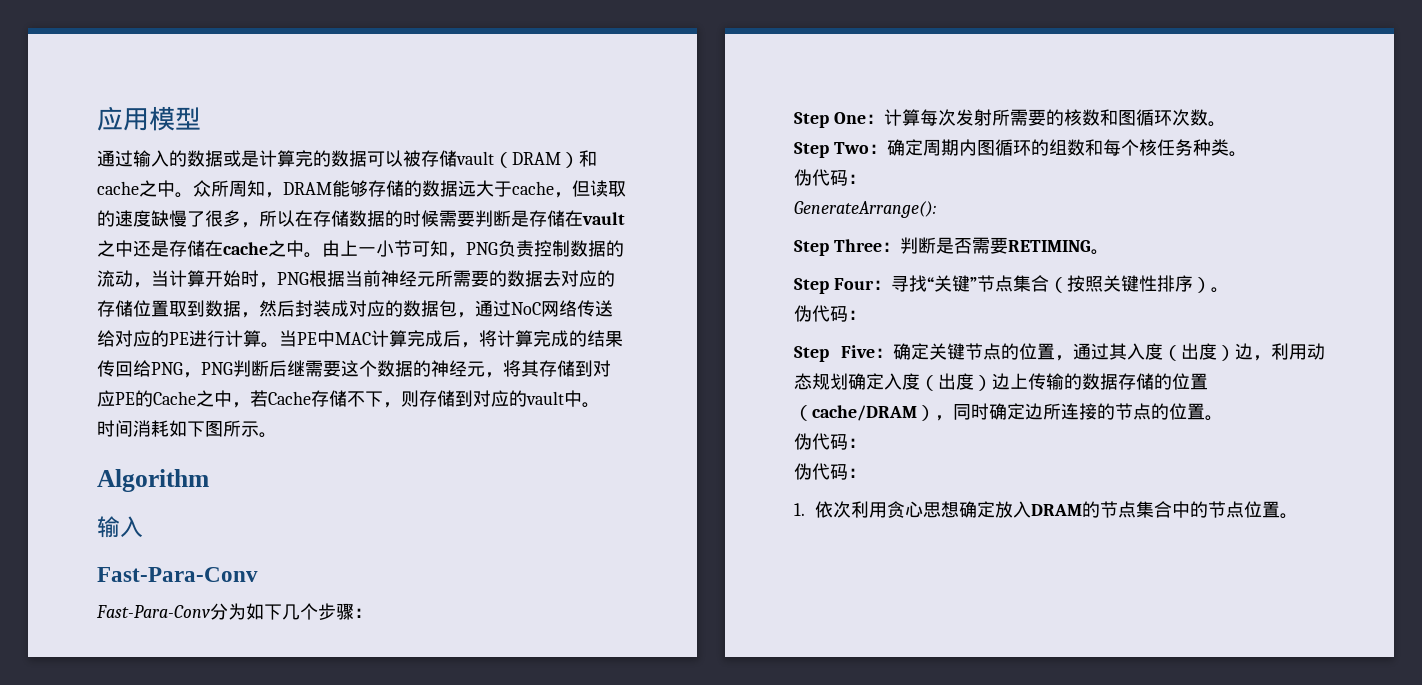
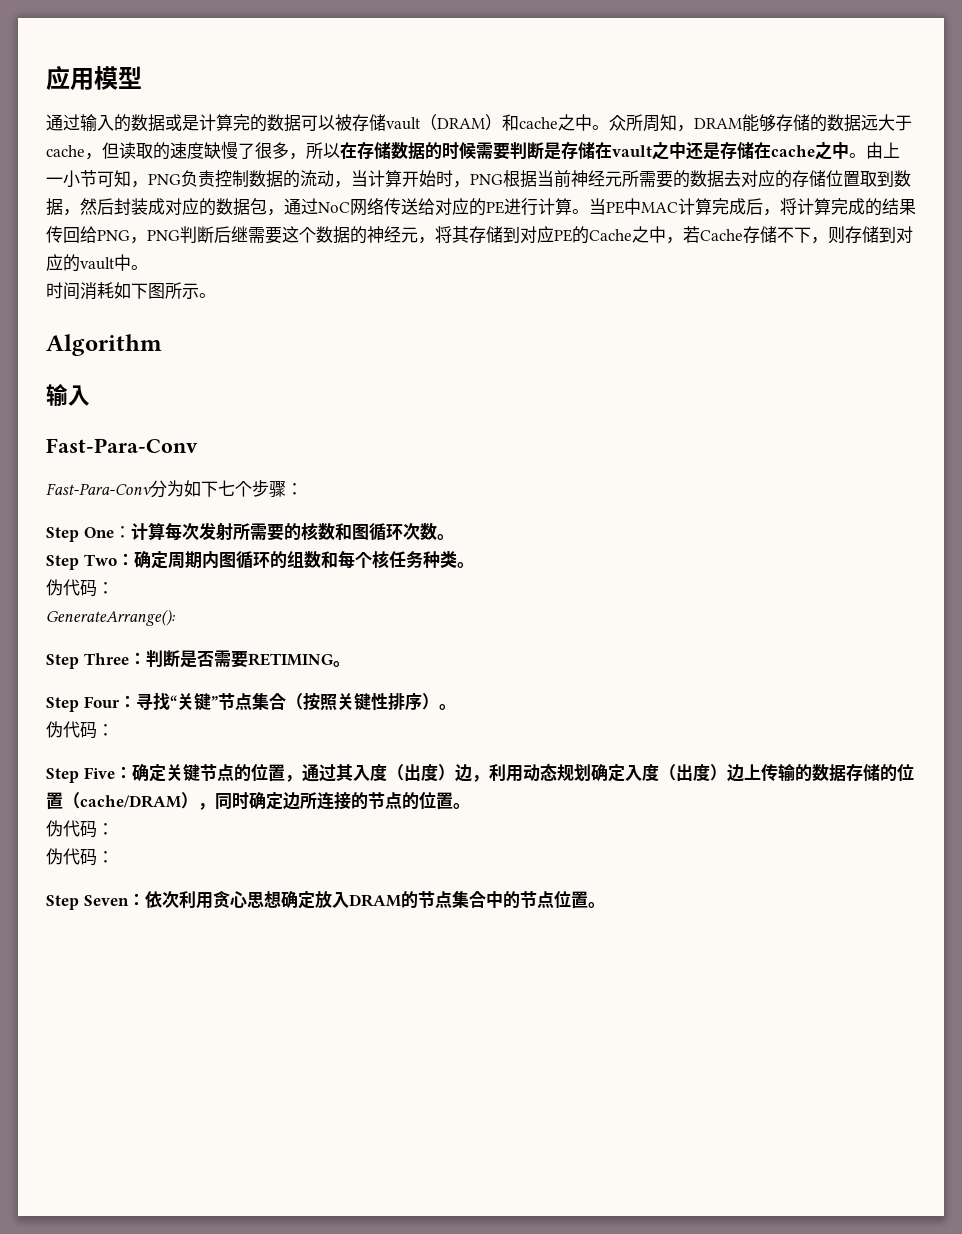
- Fast-Para-Conv分为如下几个步骤：
+ Fast-Para-Conv分为如下七个步骤：
- 1.依次利用贪心思想确定放入DRAM的节点集合中的节点位置。
+ Step Seven：依次利用贪心思想确定放入DRAM的节点集合中的节点位置。

